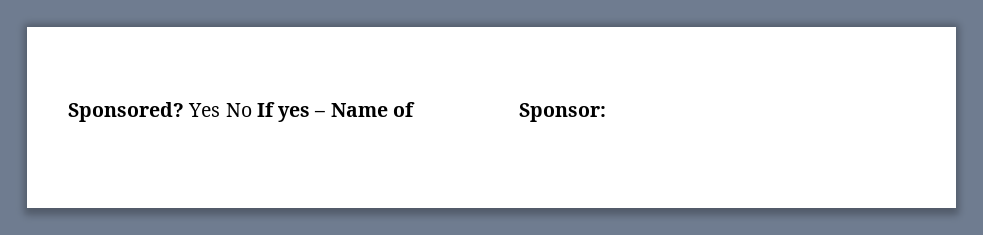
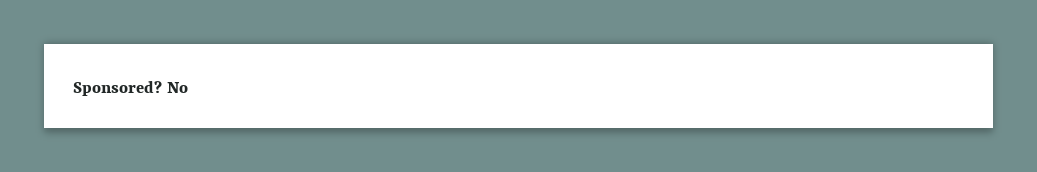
- Yes No If yes – Name of Sponsor:
+ No

